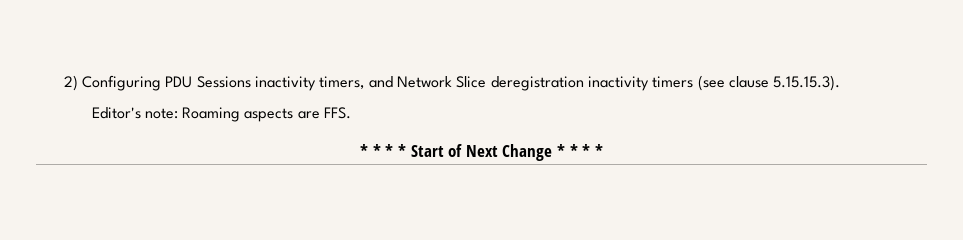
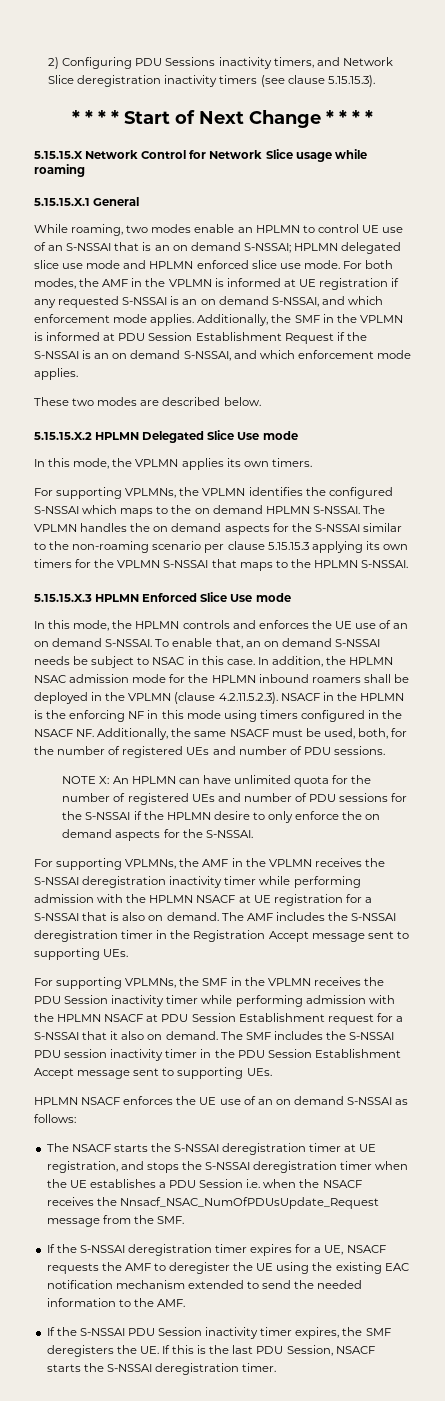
- Editor's note: Roaming aspects are FFS.
+ 5.15.15.X Network Control for Network Slice usage while roaming
+ 5.15.15.X.1 General
+ While roaming, two modes enable an HPLMN to control UE use of an S-NSSAI that is an on demand S-NSSAI; HPLMN delegated slice use mode and HPLMN enforced slice use mode. For both modes, the AMF in the VPLMN is informed at UE registration if any requested S-NSSAI is an on demand S-NSSAI, and which enforcement mode applies. Additionally, the SMF in the VPLMN is informed at PDU Session Establishment Request if the S-NSSAI is an on demand S-NSSAI, and which enforcement mode applies.
+ These two modes are described below.
+ 5.15.15.X.2 HPLMN Delegated Slice Use mode
+ In this mode, the VPLMN applies its own timers.
+ For supporting VPLMNs, the VPLMN identifies the configured S-NSSAI which maps to the on demand HPLMN S-NSSAI. The VPLMN handles the on demand aspects for the S-NSSAI similar to the non-roaming scenario per clause 5.15.15.3 applying its own timers for the VPLMN S-NSSAI that maps to the HPLMN S-NSSAI.
+ 5.15.15.X.3 HPLMN Enforced Slice Use mode
+ In this mode, the HPLMN controls and enforces the UE use of an on demand S-NSSAI. To enable that, an on demand S-NSSAI needs be subject to NSAC in this case. In addition, the HPLMN NSAC admission mode for the HPLMN inbound roamers shall be deployed in the VPLMN (clause 4.2.11.5.2.3). NSACF in the HPLMN is the enforcing NF in this mode using timers configured in the NSACF NF. Additionally, the same NSACF must be used, both, for the number of registered UEs and number of PDU sessions.
+ NOTE X: An HPLMN can have unlimited quota for the number of registered UEs and number of PDU sessions for the S-NSSAI if the HPLMN desire to only enforce the on demand aspects for the S-NSSAI.
+ For supporting VPLMNs, the AMF in the VPLMN receives the S-NSSAI deregistration inactivity timer while performing admission with the HPLMN NSACF at UE registration for a S-NSSAI that is also on demand. The AMF includes the S-NSSAI deregistration timer in the Registration Accept message sent to supporting UEs.
+ For supporting VPLMNs, the SMF in the VPLMN receives the PDU Session inactivity timer while performing admission with the HPLMN NSACF at PDU Session Establishment request for a S-NSSAI that it also on demand. The SMF includes the S-NSSAI PDU session inactivity timer in the PDU Session Establishment Accept message sent to supporting UEs.
+ HPLMN NSACF enforces the UE use of an on demand S-NSSAI as follows:
+ The NSACF starts the S-NSSAI deregistration timer at UE registration, and stops the S-NSSAI deregistration timer when the UE establishes a PDU Session i.e. when the NSACF receives the Nnsacf_NSAC_NumOfPDUsUpdate_Request message from the SMF.
+ If the S-NSSAI deregistration timer expires for a UE, NSACF requests the AMF to deregister the UE using the existing EAC notification mechanism extended to send the needed information to the AMF.
+ If the S-NSSAI PDU Session inactivity timer expires, the SMF deregisters the UE. If this is the last PDU Session, NSACF starts the S-NSSAI deregistration timer.

